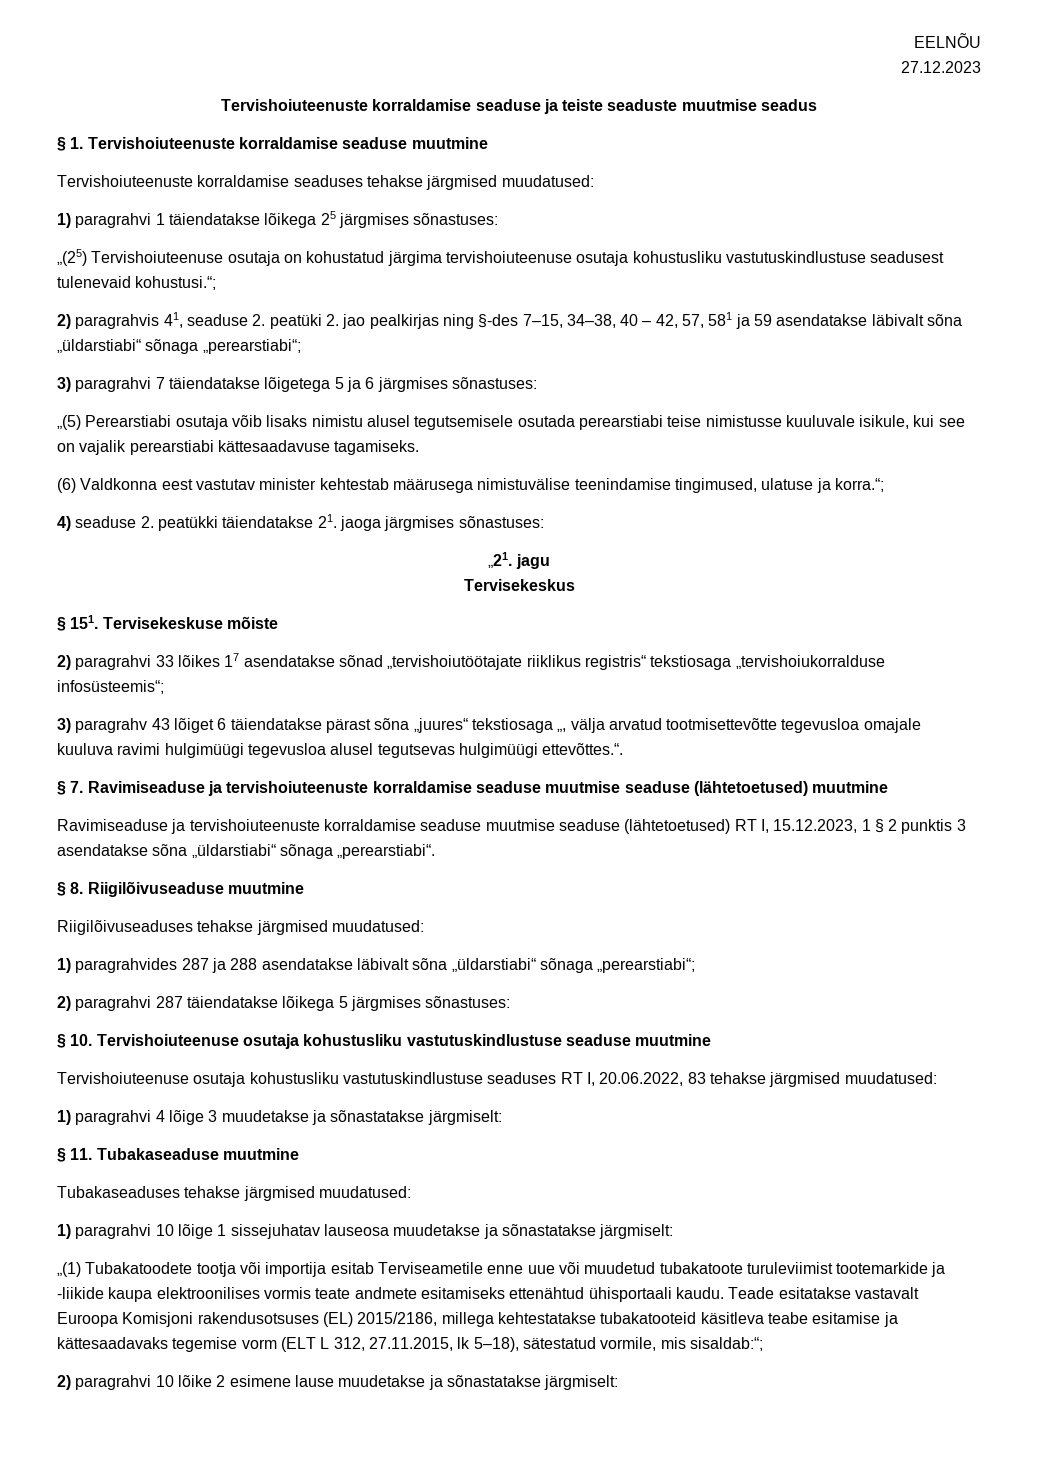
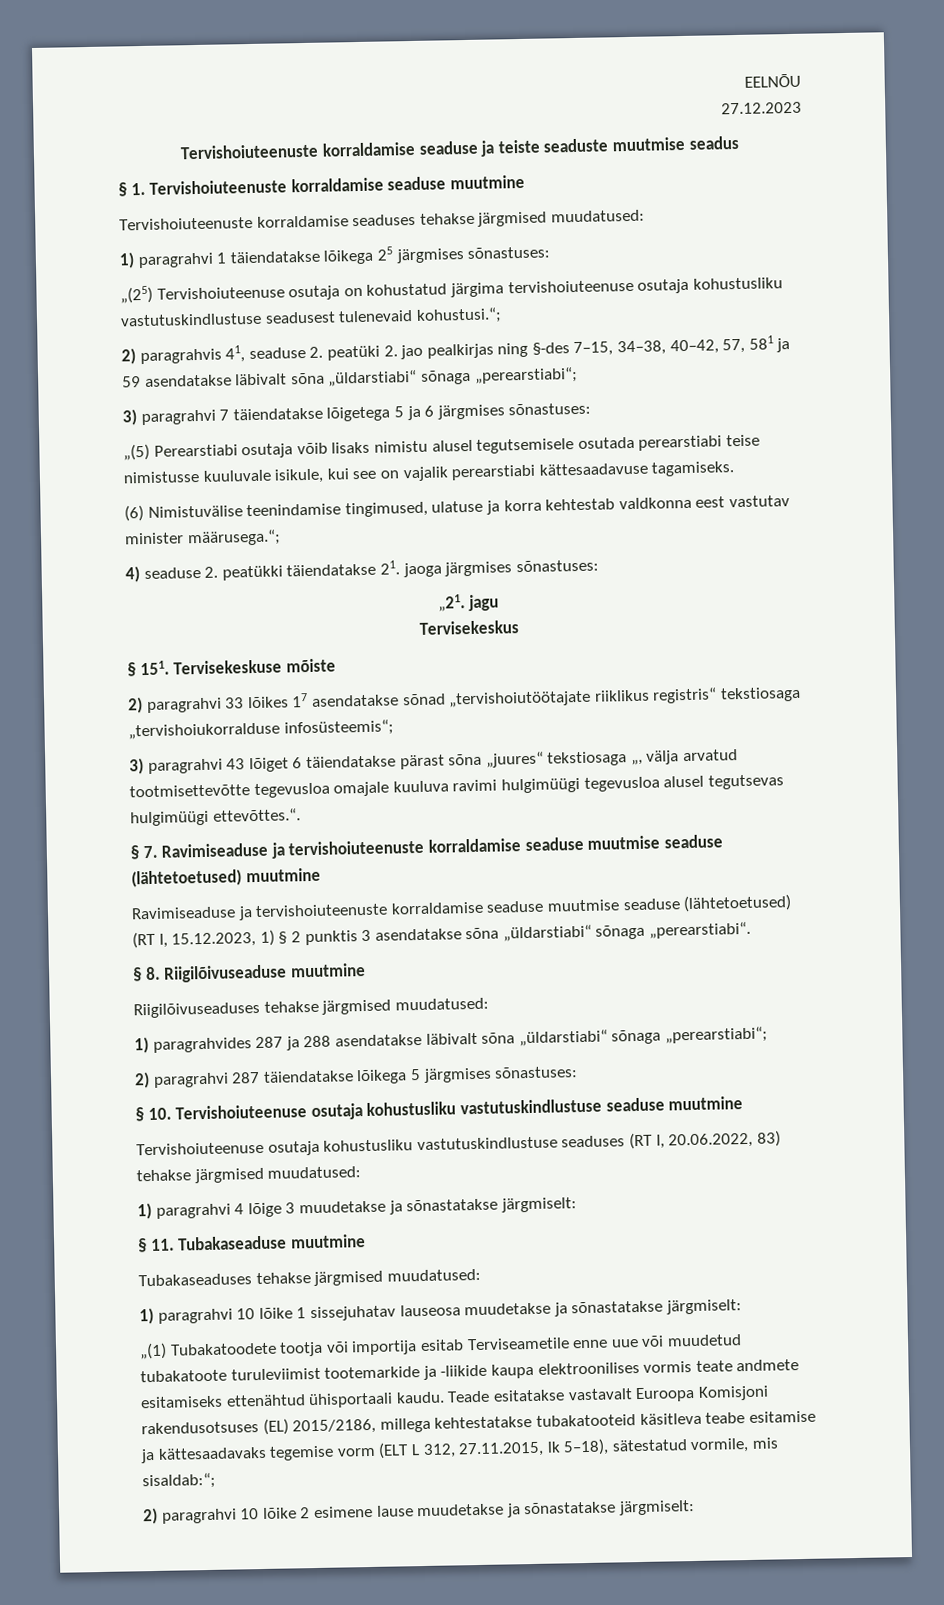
- 2) paragrahvis 41, seaduse 2. peatüki 2. jao pealkirjas ning §-des 7–15, 34–38, 40 – 42, 57, 581 ja 59 asendatakse läbivalt sõna „üldarstiabi“ sõnaga „perearstiabi“;
+ 2) paragrahvis 41, seaduse 2. peatüki 2. jao pealkirjas ning §-des 7–15, 34–38, 40–42, 57, 581 ja 59 asendatakse läbivalt sõna „üldarstiabi“ sõnaga „perearstiabi“;
- (6) Valdkonna eest vastutav minister kehtestab määrusega nimistuvälise teenindamise tingimused, ulatuse ja korra.“;
+ (6) Nimistuvälise teenindamise tingimused, ulatuse ja korra kehtestab valdkonna eest vastutav minister määrusega.“;
- 3) paragrahv 43 lõiget 6 täiendatakse pärast sõna „juures“ tekstiosaga „, välja arvatud tootmisettevõtte tegevusloa omajale kuuluva ravimi hulgimüügi tegevusloa alusel tegutsevas hulgimüügi ettevõttes.“.
+ 3) paragrahvi 43 lõiget 6 täiendatakse pärast sõna „juures“ tekstiosaga „, välja arvatud tootmisettevõtte tegevusloa omajale kuuluva ravimi hulgimüügi tegevusloa alusel tegutsevas hulgimüügi ettevõttes.“.
- Ravimiseaduse ja tervishoiuteenuste korraldamise seaduse muutmise seaduse (lähtetoetused) RT I, 15.12.2023, 1 § 2 punktis 3 asendatakse sõna „üldarstiabi“ sõnaga „perearstiabi“.
+ Ravimiseaduse ja tervishoiuteenuste korraldamise seaduse muutmise seaduse (lähtetoetused) (RT I, 15.12.2023, 1) § 2 punktis 3 asendatakse sõna „üldarstiabi“ sõnaga „perearstiabi“.
- Tervishoiuteenuse osutaja kohustusliku vastutuskindlustuse seaduses RT I, 20.06.2022, 83 tehakse järgmised muudatused:
+ Tervishoiuteenuse osutaja kohustusliku vastutuskindlustuse seaduses (RT I, 20.06.2022, 83) tehakse järgmised muudatused:
- 1) paragrahvi 10 lõige 1 sissejuhatav lauseosa muudetakse ja sõnastatakse järgmiselt:
+ 1) paragrahvi 10 lõike 1 sissejuhatav lauseosa muudetakse ja sõnastatakse järgmiselt:

